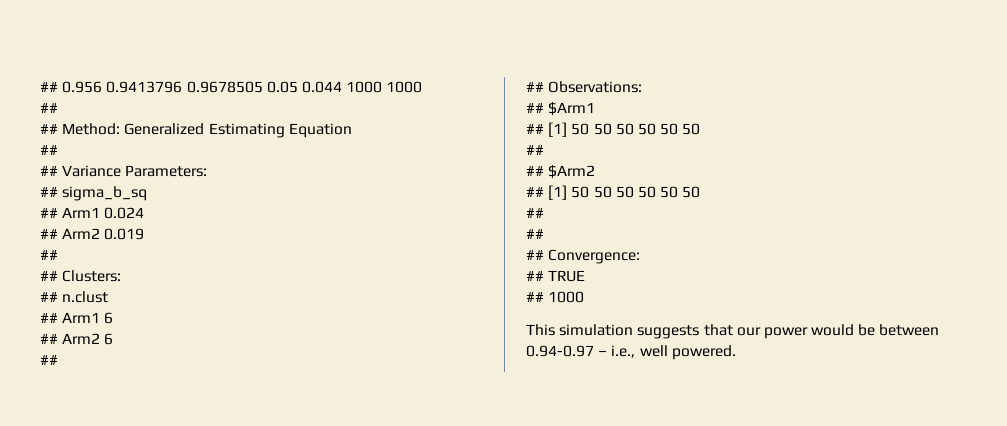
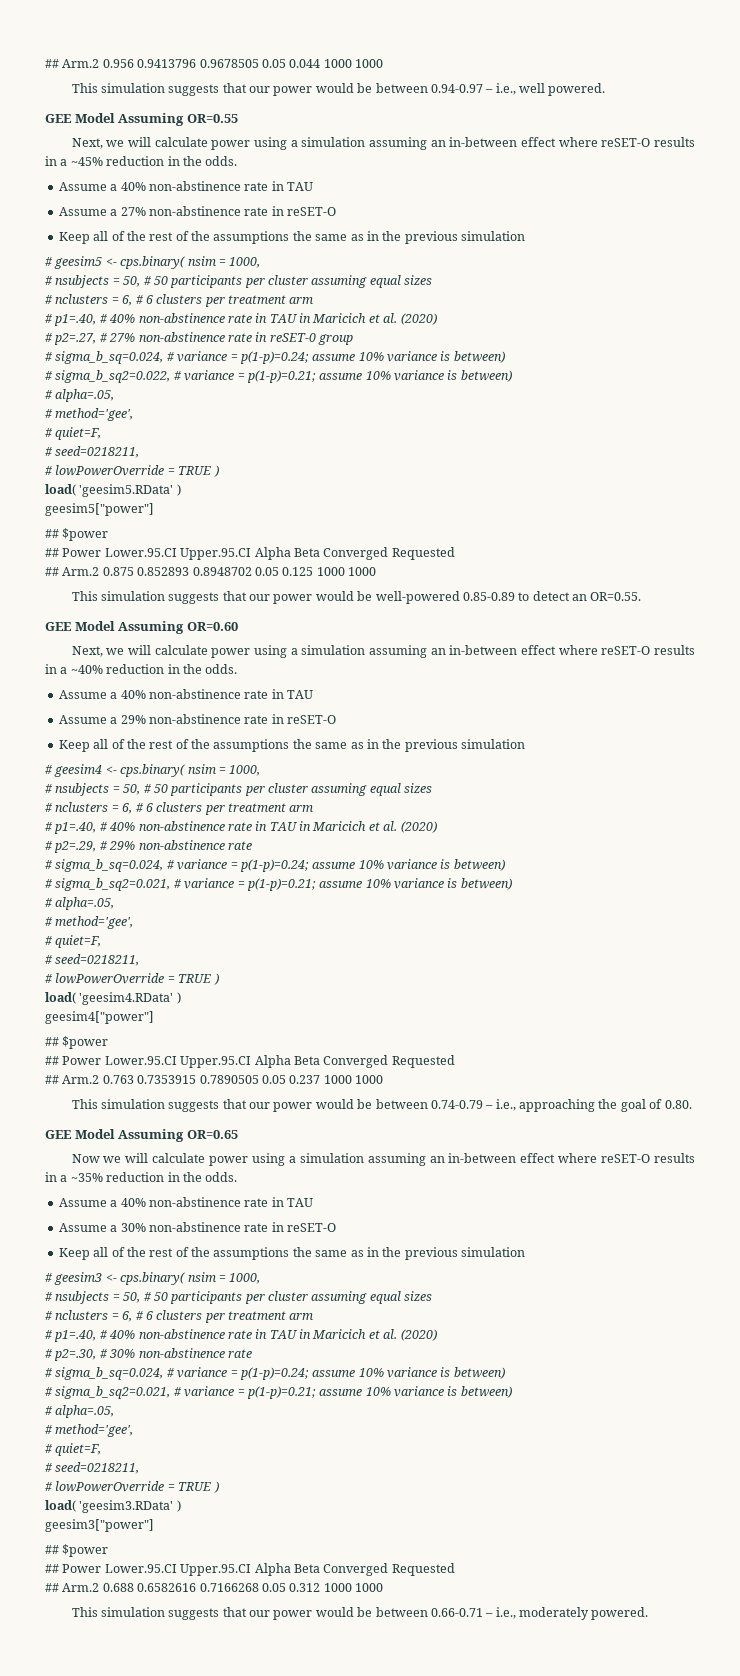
- ## 0.956 0.9413796 0.9678505 0.05 0.044 1000 1000
- ##
- ## Method: Generalized Estimating Equation
- ##
- ## Variance Parameters:
- ## sigma_b_sq
- ## Arm1 0.024
- ## Arm2 0.019
- ##
- ## Clusters:
- ## n.clust
- ## Arm1 6
- ## Arm2 6
- ##
- ## Observations:
- ## $Arm1
- ## [1] 50 50 50 50 50 50
- ##
- ## $Arm2
- ## [1] 50 50 50 50 50 50
- ##
- ##
- ## Convergence:
- ## TRUE
- ## 1000
+ ## Arm.2 0.956 0.9413796 0.9678505 0.05 0.044 1000 1000
+ GEE Model Assuming OR=0.55
+ Next, we will calculate power using a simulation assuming an in-between effect where reSET-O results in a ~45% reduction in the odds.
+ Assume a 40% non-abstinence rate in TAU
+ Assume a 27% non-abstinence rate in reSET-O
+ Keep all of the rest of the assumptions the same as in the previous simulation
+ # geesim5 <- cps.binary( nsim = 1000,
+ # nsubjects = 50, # 50 participants per cluster assuming equal sizes
+ # nclusters = 6, # 6 clusters per treatment arm
+ # p1=.40, # 40% non-abstinence rate in TAU in Maricich et al. (2020)
+ # p2=.27, # 27% non-abstinence rate in reSET-0 group
+ # sigma_b_sq=0.024, # variance = p(1-p)=0.24; assume 10% variance is between)
+ # sigma_b_sq2=0.022, # variance = p(1-p)=0.21; assume 10% variance is between)
+ # alpha=.05,
+ # method='gee',
+ # quiet=F,
+ # seed=0218211,
+ # lowPowerOverride = TRUE )
+ load( 'geesim5.RData' )
+ geesim5["power"]
+ ## $power
+ ## Power Lower.95.CI Upper.95.CI Alpha Beta Converged Requested
+ ## Arm.2 0.875 0.852893 0.8948702 0.05 0.125 1000 1000
+ This simulation suggests that our power would be well-powered 0.85-0.89 to detect an OR=0.55.
+ GEE Model Assuming OR=0.60
+ Next, we will calculate power using a simulation assuming an in-between effect where reSET-O results in a ~40% reduction in the odds.
+ Assume a 40% non-abstinence rate in TAU
+ Assume a 29% non-abstinence rate in reSET-O
+ Keep all of the rest of the assumptions the same as in the previous simulation
+ # geesim4 <- cps.binary( nsim = 1000,
+ # nsubjects = 50, # 50 participants per cluster assuming equal sizes
+ # nclusters = 6, # 6 clusters per treatment arm
+ # p1=.40, # 40% non-abstinence rate in TAU in Maricich et al. (2020)
+ # p2=.29, # 29% non-abstinence rate
+ # sigma_b_sq=0.024, # variance = p(1-p)=0.24; assume 10% variance is between)
+ # sigma_b_sq2=0.021, # variance = p(1-p)=0.21; assume 10% variance is between)
+ # alpha=.05,
+ # method='gee',
+ # quiet=F,
+ # seed=0218211,
+ # lowPowerOverride = TRUE )
+ load( 'geesim4.RData' )
+ geesim4["power"]
+ ## $power
+ ## Power Lower.95.CI Upper.95.CI Alpha Beta Converged Requested
+ ## Arm.2 0.763 0.7353915 0.7890505 0.05 0.237 1000 1000
+ This simulation suggests that our power would be between 0.74-0.79 – i.e., approaching the goal of 0.80.
+ GEE Model Assuming OR=0.65
+ Now we will calculate power using a simulation assuming an in-between effect where reSET-O results in a ~35% reduction in the odds.
+ Assume a 40% non-abstinence rate in TAU
+ Assume a 30% non-abstinence rate in reSET-O
+ Keep all of the rest of the assumptions the same as in the previous simulation
+ # geesim3 <- cps.binary( nsim = 1000,
+ # nsubjects = 50, # 50 participants per cluster assuming equal sizes
+ # nclusters = 6, # 6 clusters per treatment arm
+ # p1=.40, # 40% non-abstinence rate in TAU in Maricich et al. (2020)
+ # p2=.30, # 30% non-abstinence rate
+ # sigma_b_sq=0.024, # variance = p(1-p)=0.24; assume 10% variance is between)
+ # sigma_b_sq2=0.021, # variance = p(1-p)=0.21; assume 10% variance is between)
+ # alpha=.05,
+ # method='gee',
+ # quiet=F,
+ # seed=0218211,
+ # lowPowerOverride = TRUE )
+ load( 'geesim3.RData' )
+ geesim3["power"]
+ ## $power
+ ## Power Lower.95.CI Upper.95.CI Alpha Beta Converged Requested
+ ## Arm.2 0.688 0.6582616 0.7166268 0.05 0.312 1000 1000
+ This simulation suggests that our power would be between 0.66-0.71 – i.e., moderately powered.

